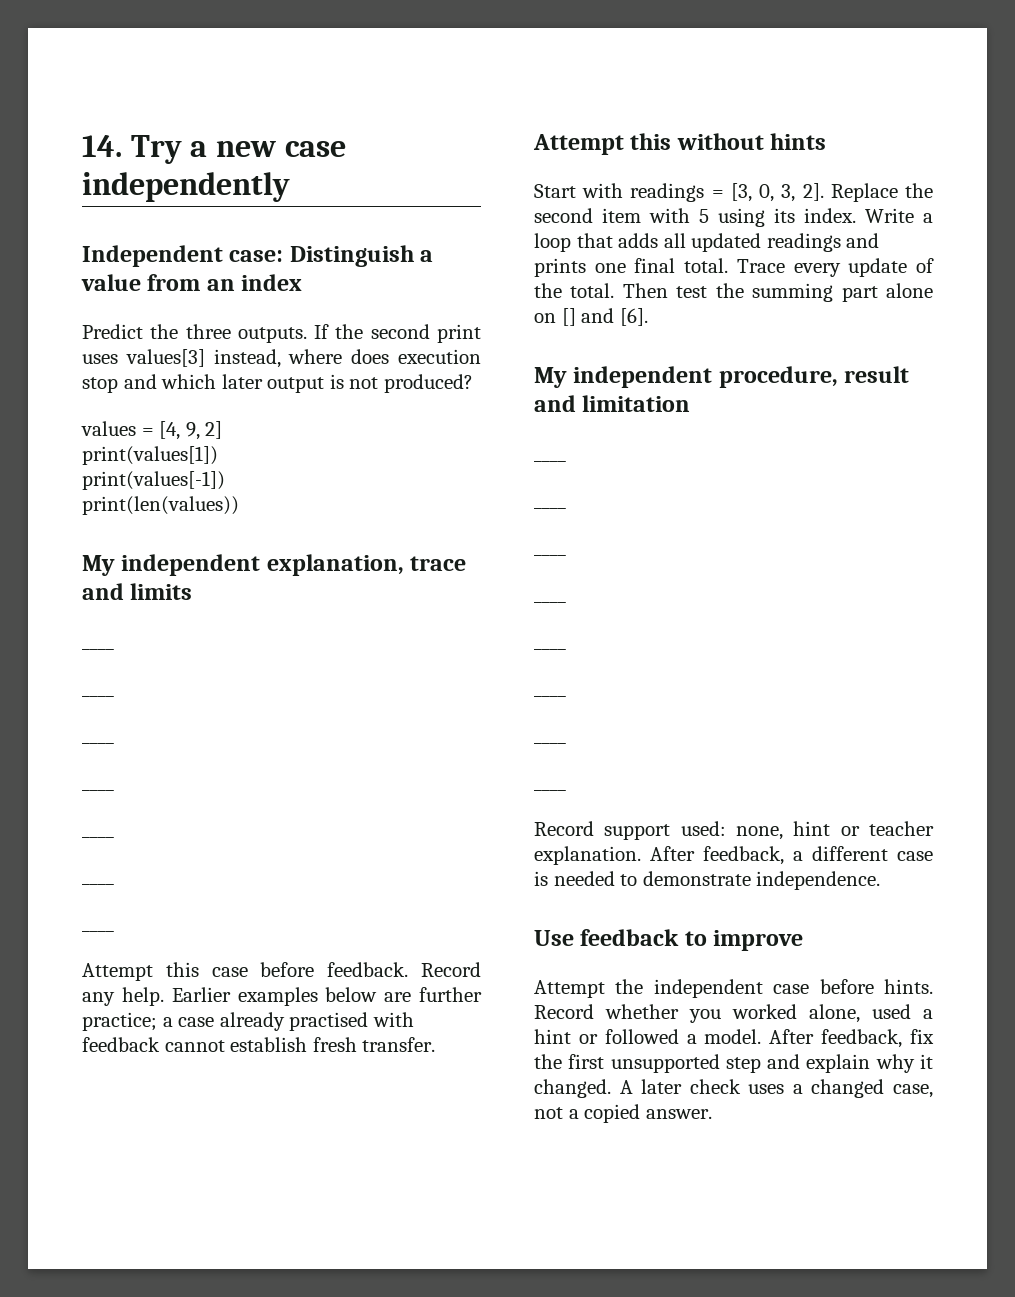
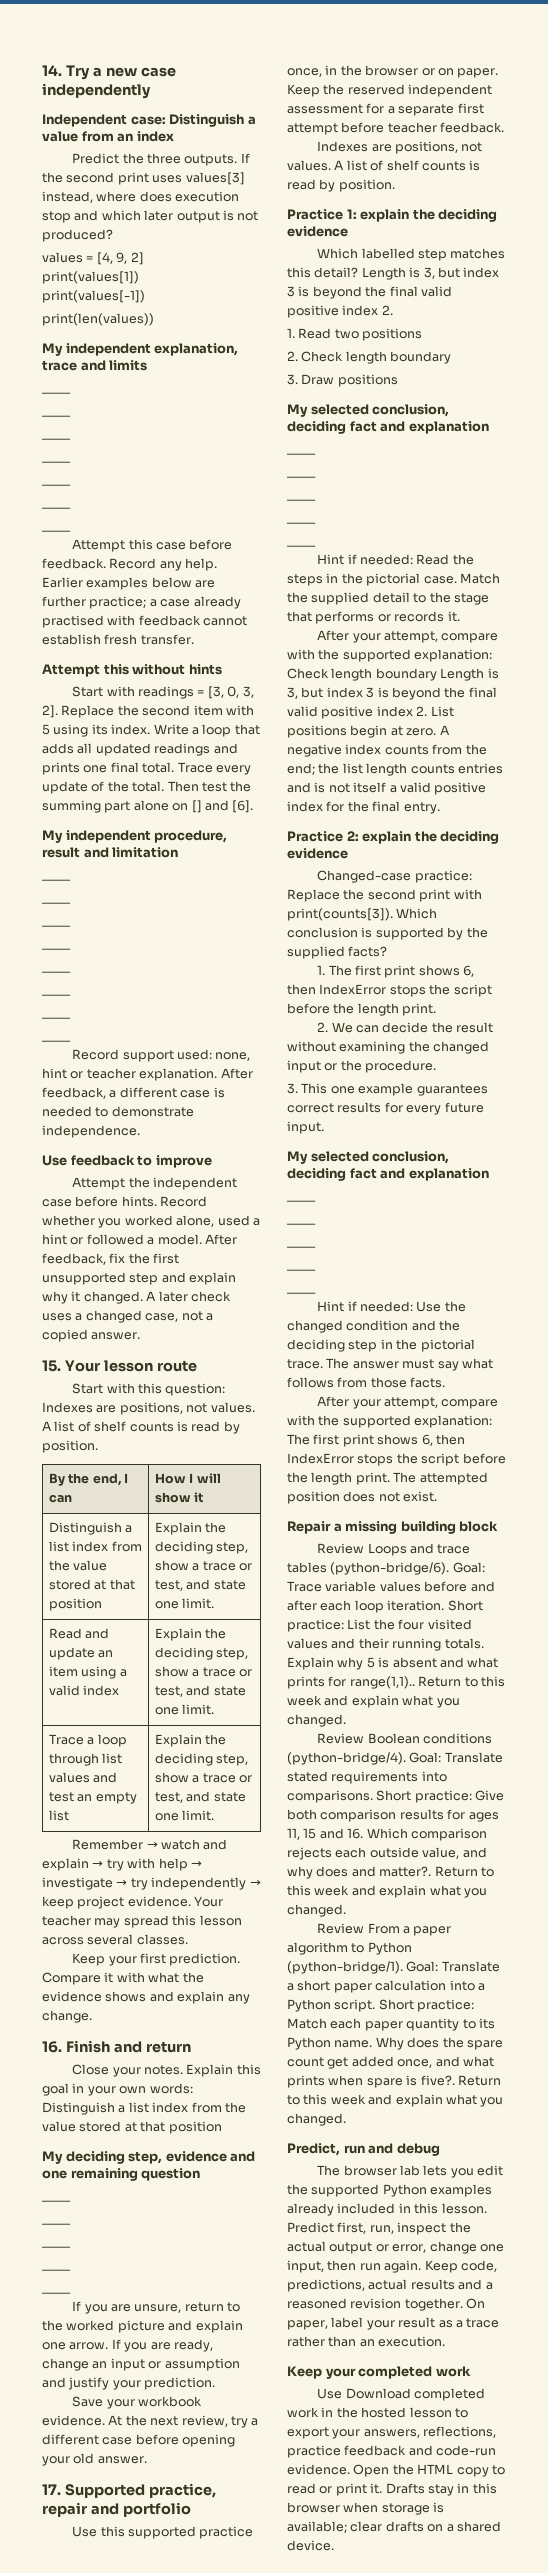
+ 15. Your lesson route
+ Start with this question: Indexes are positions, not values. A list of shelf counts is read by position.
+ By the end, I can | How I will show it
+ Distinguish a list index from the value stored at that position | Explain the deciding step, show a trace or test, and state one limit.
+ Read and update an item using a valid index | Explain the deciding step, show a trace or test, and state one limit.
+ Trace a loop through list values and test an empty list | Explain the deciding step, show a trace or test, and state one limit.
+ Remember → watch and explain → try with help → investigate → try independently → keep project evidence. Your teacher may spread this lesson across several classes.
+ Keep your first prediction. Compare it with what the evidence shows and explain any change.
+ 16. Finish and return
+ Close your notes. Explain this goal in your own words: Distinguish a list index from the value stored at that position
+ My deciding step, evidence and one remaining question
+ ____
+ ____
+ ____
+ ____
+ ____
+ If you are unsure, return to the worked picture and explain one arrow. If you are ready, change an input or assumption and justify your prediction.
+ Save your workbook evidence. At the next review, try a different case before opening your old answer.
+ 17. Supported practice, repair and portfolio
+ Use this supported practice once, in the browser or on paper. Keep the reserved independent assessment for a separate first attempt before teacher feedback.
+ Indexes are positions, not values. A list of shelf counts is read by position.
+ Practice 1: explain the deciding evidence
+ Which labelled step matches this detail? Length is 3, but index 3 is beyond the final valid positive index 2.
+ 1. Read two positions
+ 2. Check length boundary
+ 3. Draw positions
+ My selected conclusion, deciding fact and explanation
+ ____
+ ____
+ ____
+ ____
+ ____
+ Hint if needed: Read the steps in the pictorial case. Match the supplied detail to the stage that performs or records it.
+ After your attempt, compare with the supported explanation: Check length boundary Length is 3, but index 3 is beyond the final valid positive index 2. List positions begin at zero. A negative index counts from the end; the list length counts entries and is not itself a valid positive index for the final entry.
+ Practice 2: explain the deciding evidence
+ Changed-case practice: Replace the second print with print(counts[3]). Which conclusion is supported by the supplied facts?
+ 1. The first print shows 6, then IndexError stops the script before the length print.
+ 2. We can decide the result without examining the changed input or the procedure.
+ 3. This one example guarantees correct results for every future input.
+ My selected conclusion, deciding fact and explanation
+ ____
+ ____
+ ____
+ ____
+ ____
+ Hint if needed: Use the changed condition and the deciding step in the pictorial trace. The answer must say what follows from those facts.
+ After your attempt, compare with the supported explanation: The first print shows 6, then IndexError stops the script before the length print. The attempted position does not exist.
+ Repair a missing building block
+ Review Loops and trace tables (python-bridge/6). Goal: Trace variable values before and after each loop iteration. Short practice: List the four visited values and their running totals. Explain why 5 is absent and what prints for range(1,1).. Return to this week and explain what you changed.
+ Review Boolean conditions (python-bridge/4). Goal: Translate stated requirements into comparisons. Short practice: Give both comparison results for ages 11, 15 and 16. Which comparison rejects each outside value, and why does and matter?. Return to this week and explain what you changed.
+ Review From a paper algorithm to Python (python-bridge/1). Goal: Translate a short paper calculation into a Python script. Short practice: Match each paper quantity to its Python name. Why does the spare count get added once, and what prints when spare is five?. Return to this week and explain what you changed.
+ Predict, run and debug
+ The browser lab lets you edit the supported Python examples already included in this lesson. Predict first, run, inspect the actual output or error, change one input, then run again. Keep code, predictions, actual results and a reasoned revision together. On paper, label your result as a trace rather than an execution.
+ Keep your completed work
+ Use Download completed work in the hosted lesson to export your answers, reflections, practice feedback and code-run evidence. Open the HTML copy to read or print it. Drafts stay in this browser when storage is available; clear drafts on a shared device.

